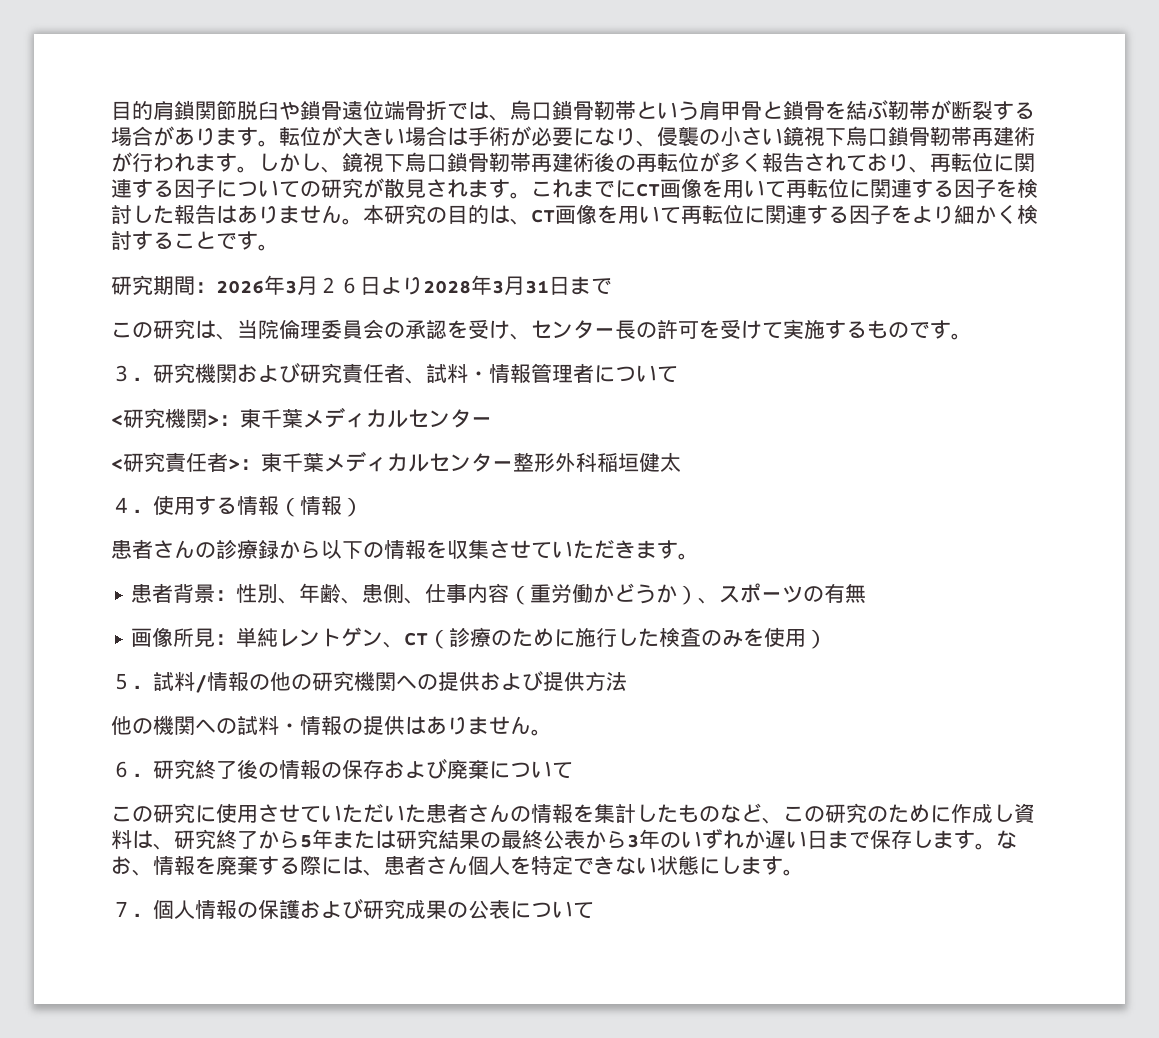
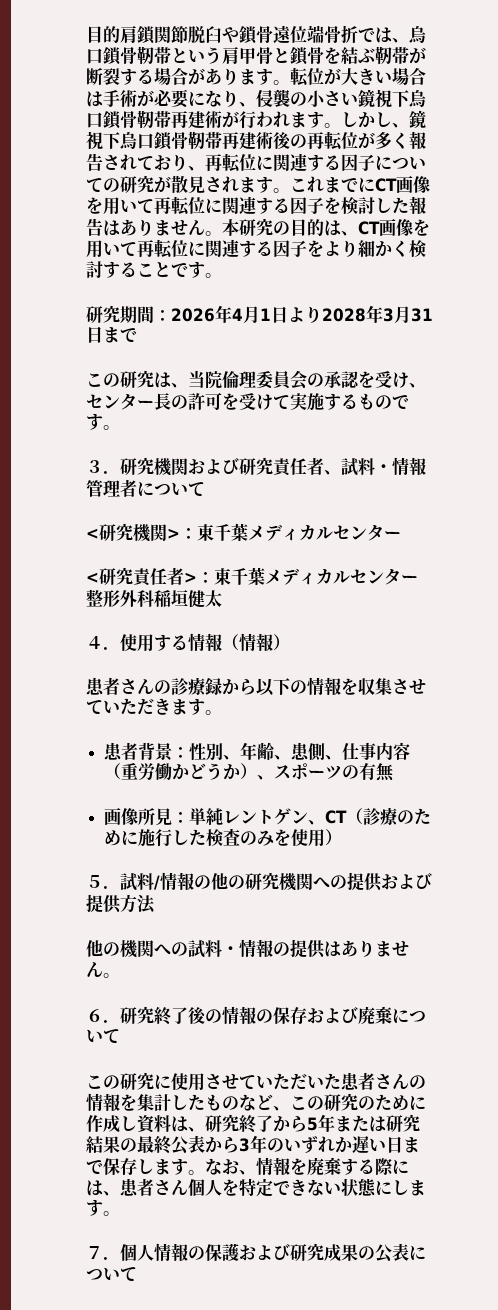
- 研究期間：2026年3月２６日より2028年3月31日まで
+ 研究期間：2026年4月1日より2028年3月31日まで

